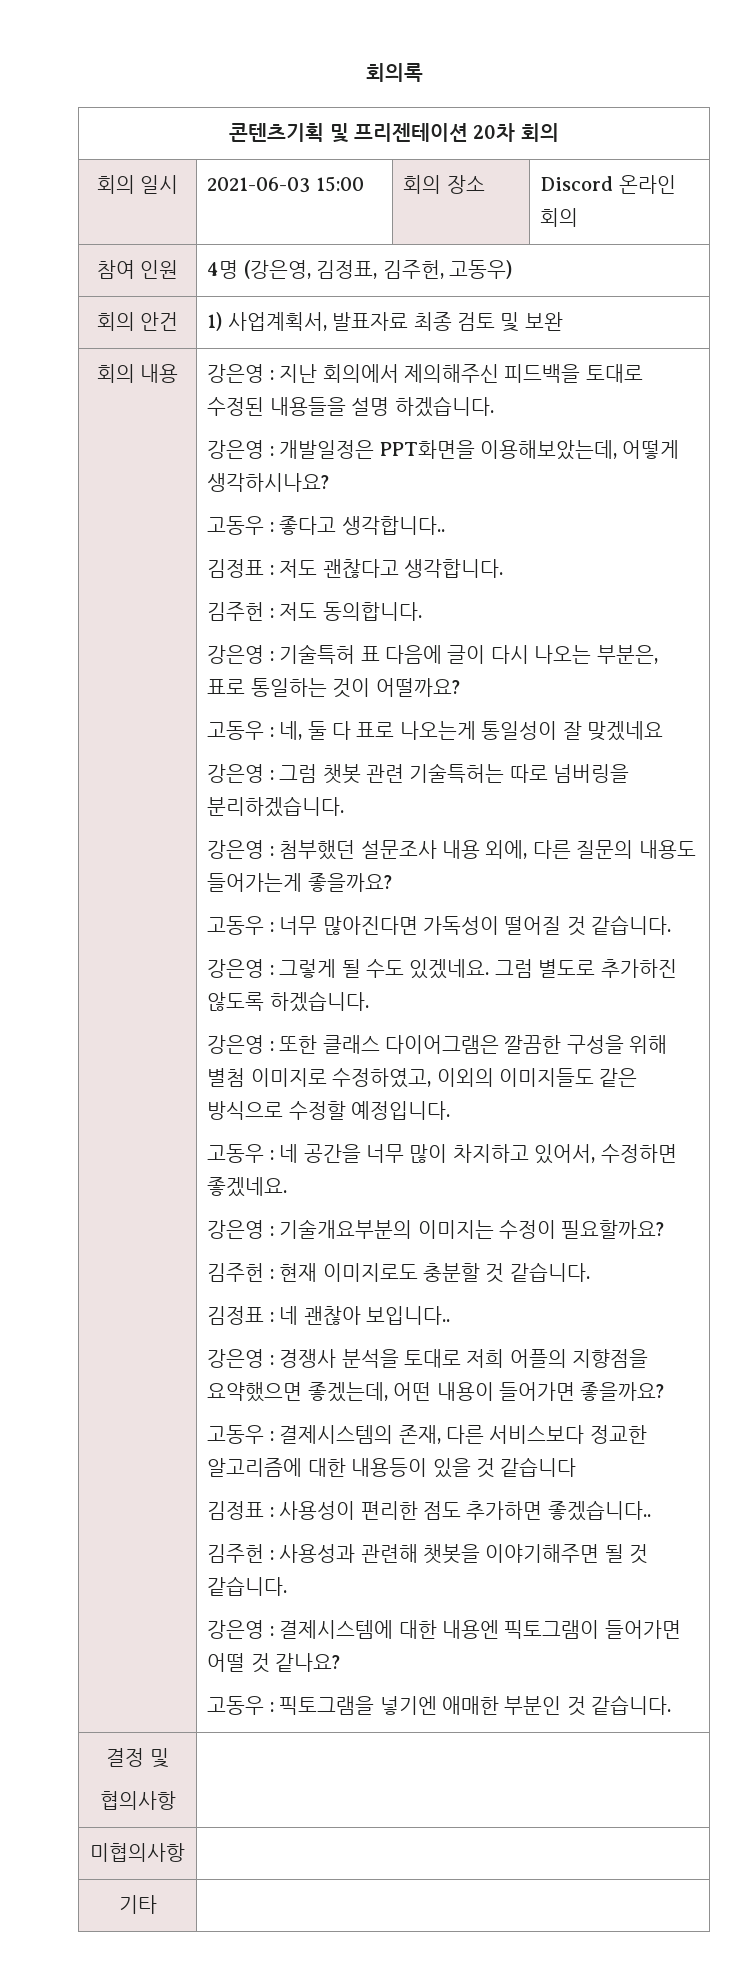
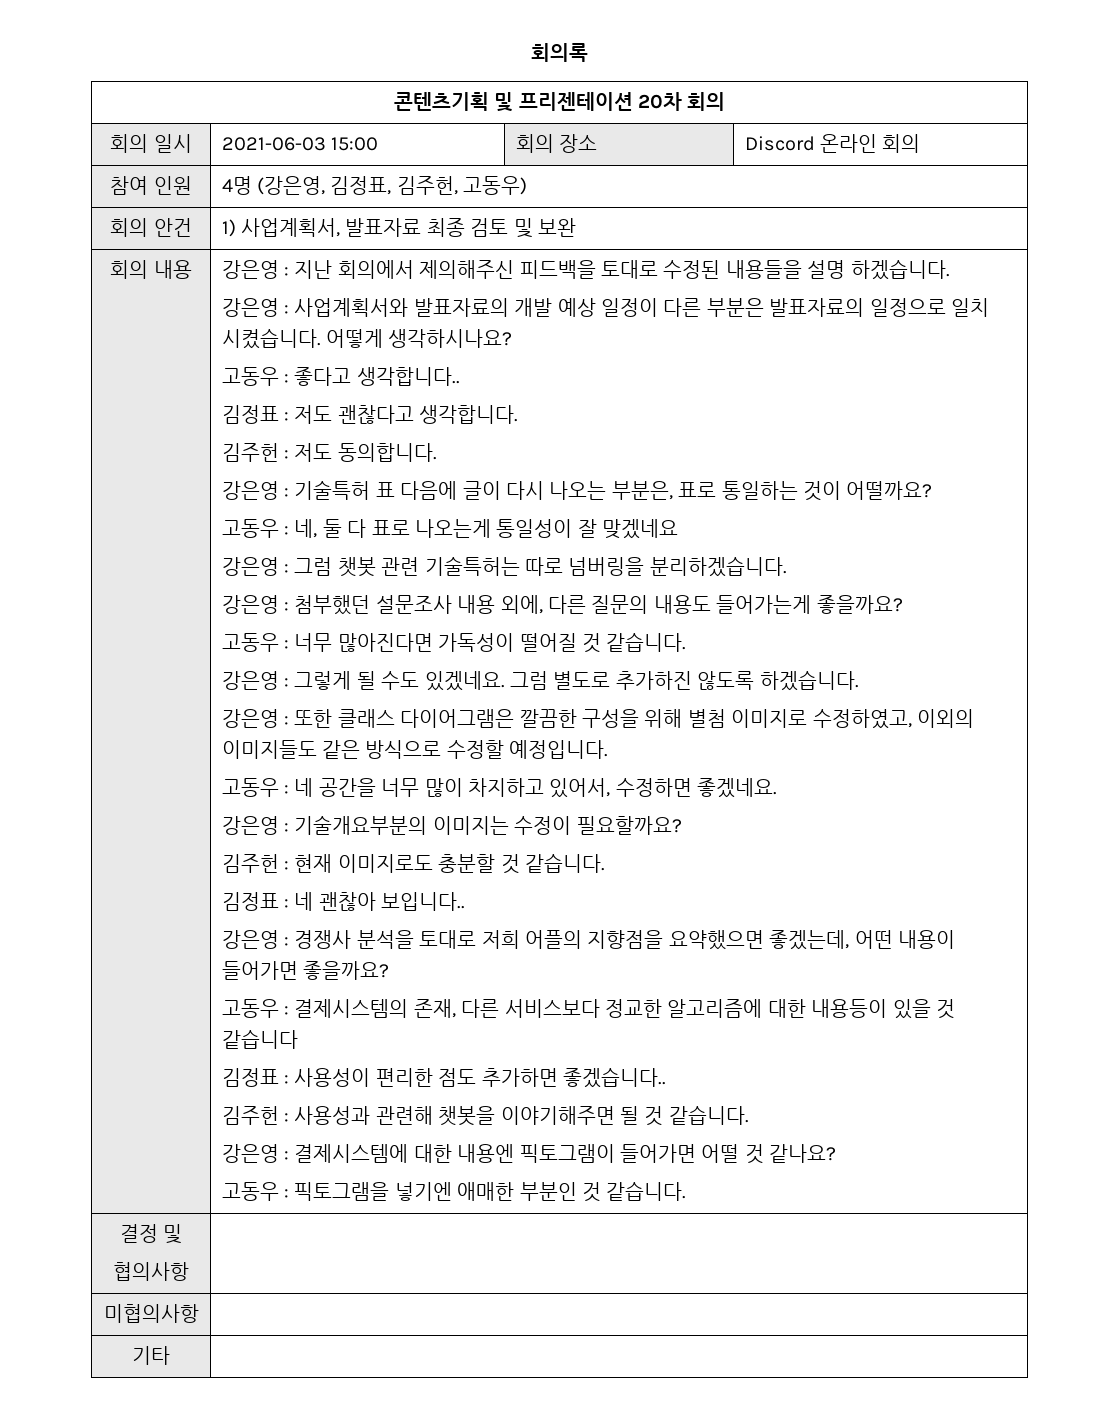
- 강은영 : 개발일정은 PPT화면을 이용해보았는데, 어떻게 생각하시나요?
+ 강은영 : 사업계획서와 발표자료의 개발 예상 일정이 다른 부분은 발표자료의 일정으로 일치 시켰습니다. 어떻게 생각하시나요?

